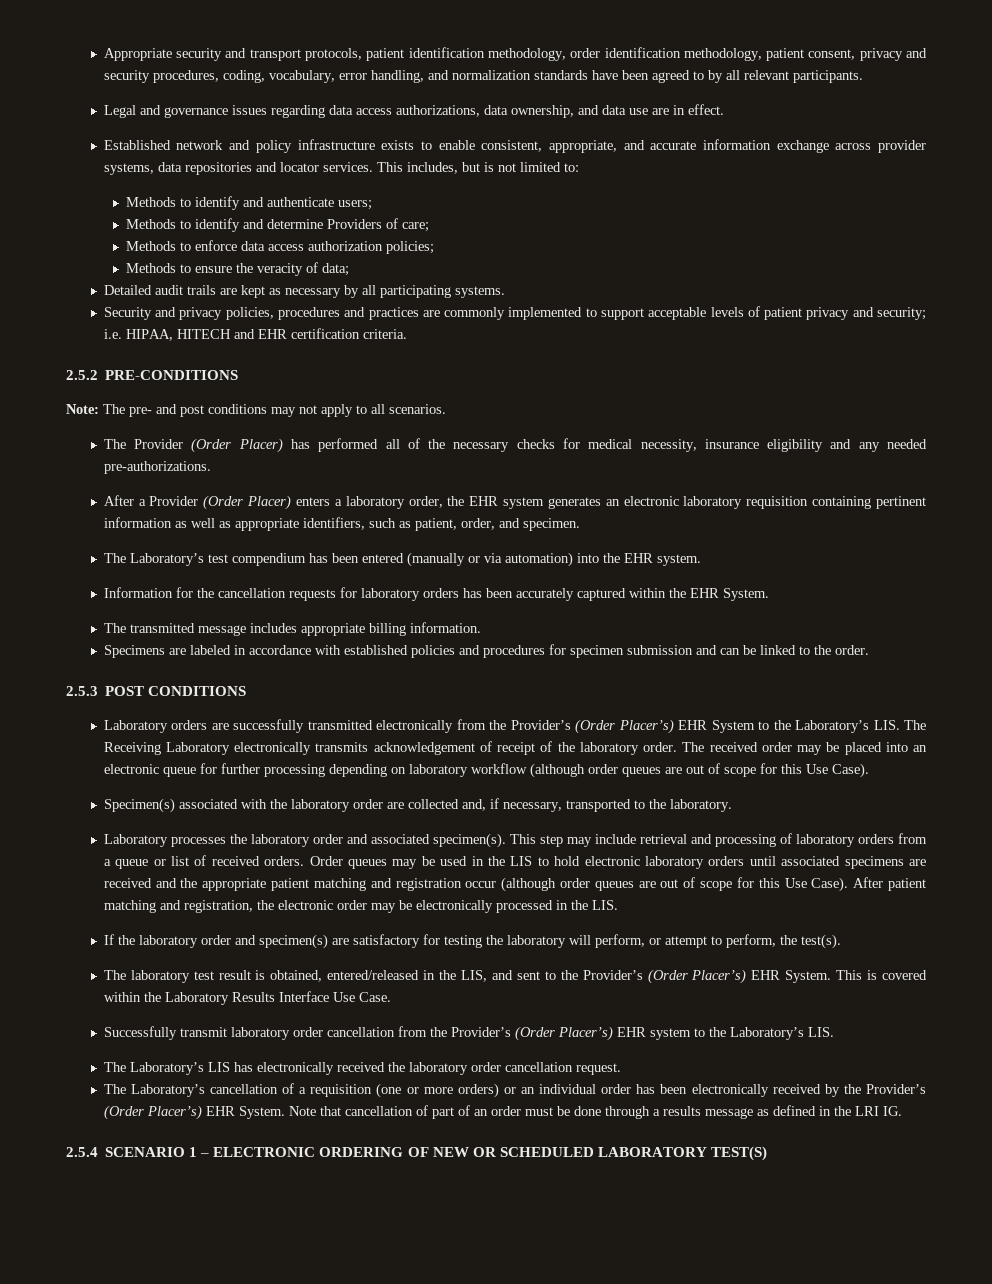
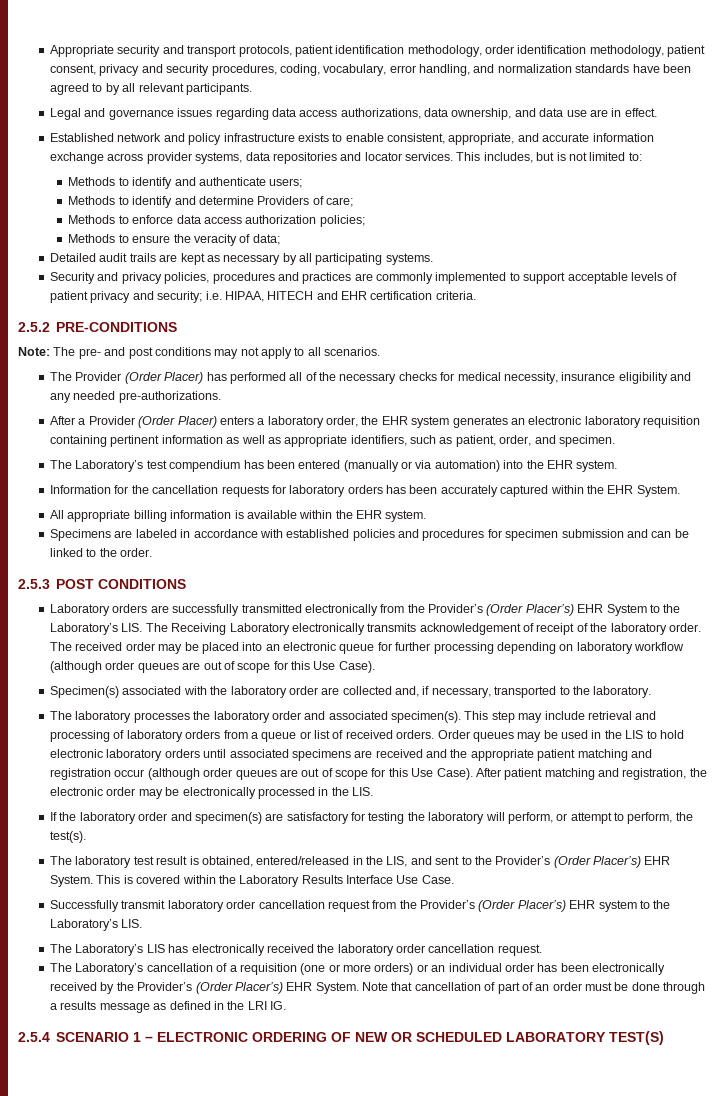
- The transmitted message includes appropriate billing information.
+ All appropriate billing information is available within the EHR system.
- Laboratory processes the laboratory order and associated specimen(s).
+ The laboratory processes the laboratory order and associated specimen(s).
- Successfully transmit laboratory order cancellation from the Provider’s (Order Placer’s) EHR system to the Laboratory’s LIS.
+ Successfully transmit laboratory order cancellation request from the Provider’s (Order Placer’s) EHR system to the Laboratory’s LIS.

